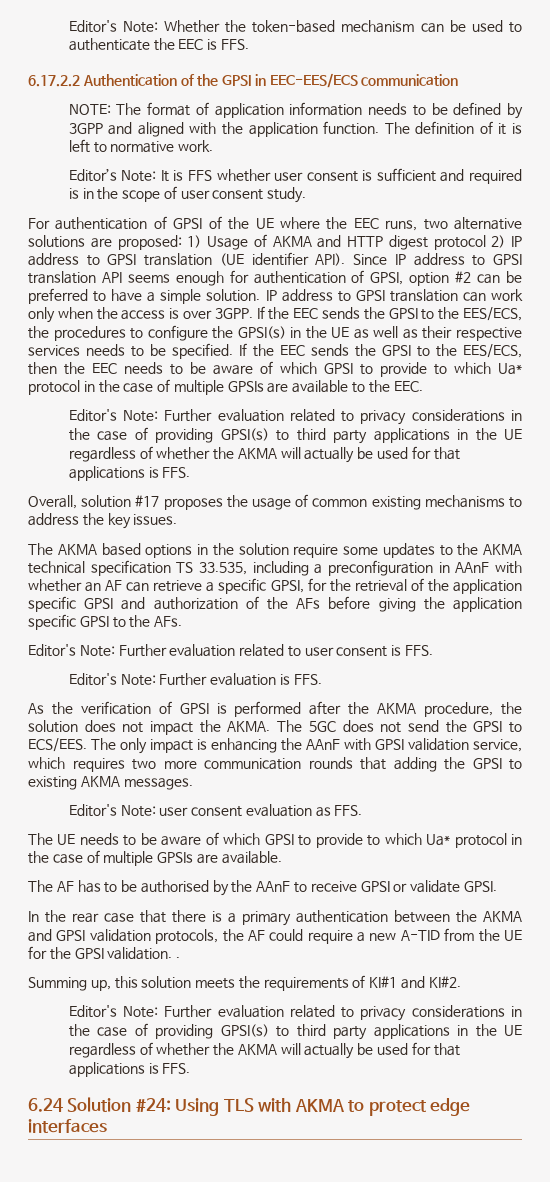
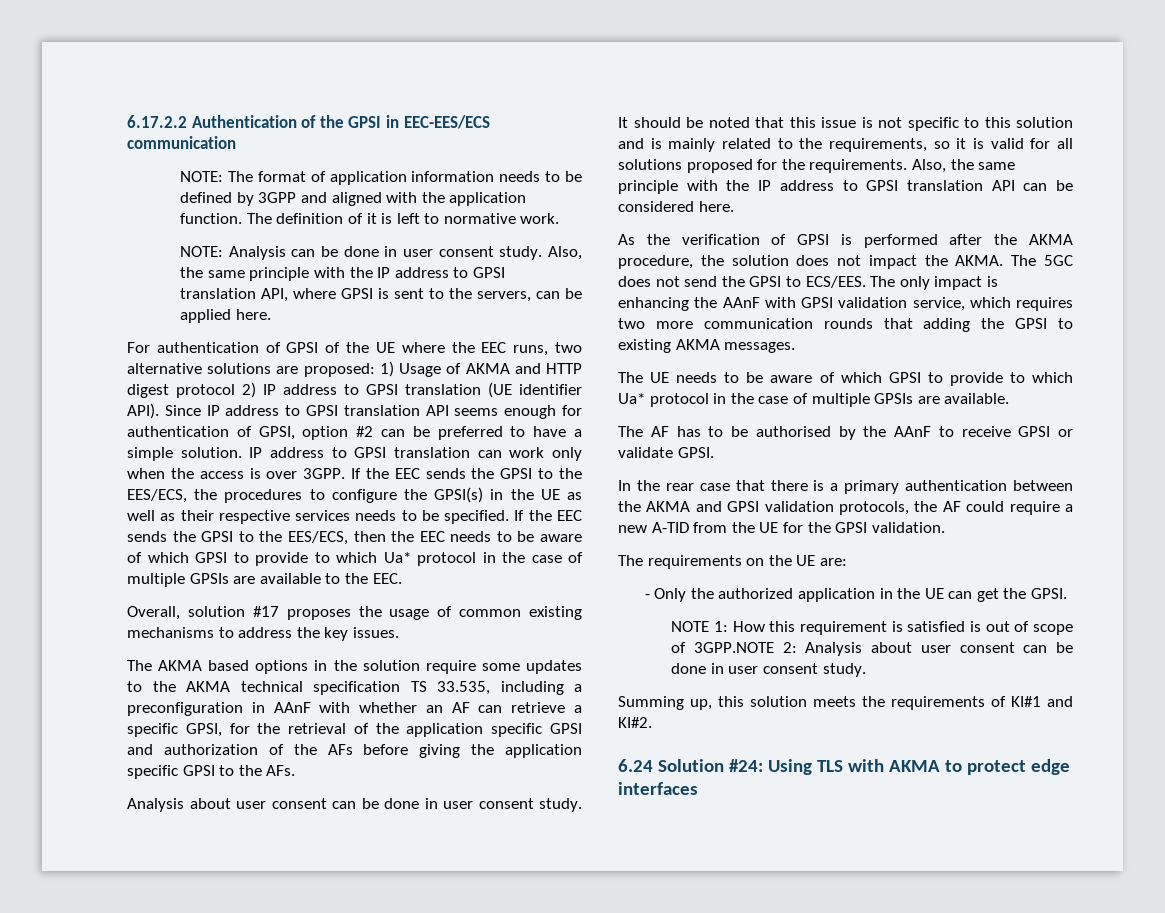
- Editor's Note: Whether the token-based mechanism can be used to authenticate the EEC is FFS.
- Editor’s Note: It is FFS whether user consent is sufficient and required is in the scope of user consent study.
+ NOTE: Analysis can be done in user consent study. Also, the same principle with the IP address to GPSI translation API, where GPSI is sent to the servers, can be applied here.
  If the EEC sends the GPSI to the EES/ECS, then the EEC needs to be aware of which GPSI to provide to which Ua* protocol in the case of multiple GPSIs are available to the EEC.
- Editor's Note: Further evaluation related to privacy considerations in the case of providing GPSI(s) to third party applications in the UE regardless of whether the AKMA will actually be used for that applications is FFS.
- Editor's Note: Further evaluation related to user consent is FFS.
- Editor's Note: Further evaluation is FFS.
+ Analysis about user consent can be done in user consent study. It should be noted that this issue is not specific to this solution and is mainly related to the requirements, so it is valid for all solutions proposed for the requirements. Also, the same principle with the IP address to GPSI translation API can be considered here.
- Editor's Note: user consent evaluation as FFS.
- In the rear case that there is a primary authentication between the AKMA and GPSI validation protocols, the AF could require a new A-TID from the UE for the GPSI validation. .
+ In the rear case that there is a primary authentication between the AKMA and GPSI validation protocols, the AF could require a new A-TID from the UE for the GPSI validation.
+ The requirements on the UE are:
+ - Only the authorized application in the UE can get the GPSI.
+ NOTE 1: How this requirement is satisfied is out of scope of 3GPP.NOTE 2: Analysis about user consent can be done in user consent study.
  Summing up, this solution meets the requirements of KI#1 and KI#2.
- Editor's Note: Further evaluation related to privacy considerations in the case of providing GPSI(s) to third party applications in the UE regardless of whether the AKMA will actually be used for that applications is FFS.

